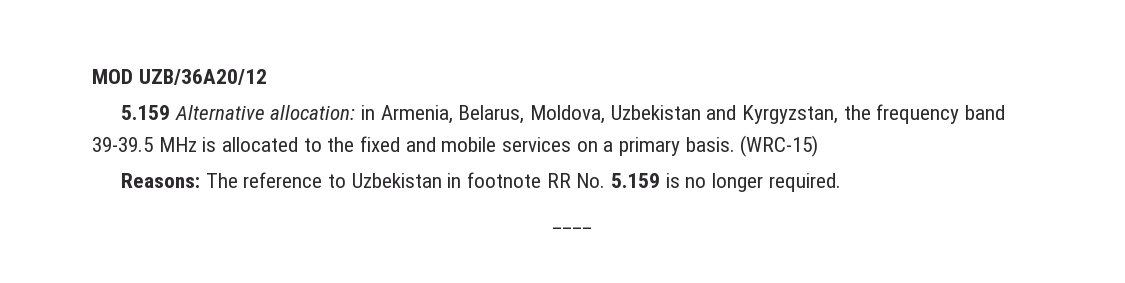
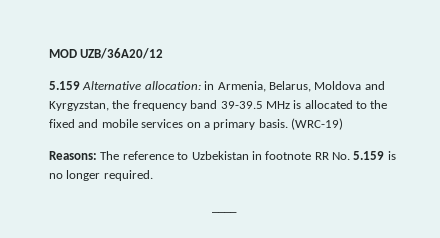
- 5.159 Alternative allocation: in Armenia, Belarus, Moldova, Uzbekistan and Kyrgyzstan, the frequency band 39-39.5 MHz is allocated to the fixed and mobile services on a primary basis.
+ 5.159 Alternative allocation: in Armenia, Belarus, Moldova and Kyrgyzstan, the frequency band 39-39.5 MHz is allocated to the fixed and mobile services on a primary basis.
- (WRC-15)
+ (WRC-19)

